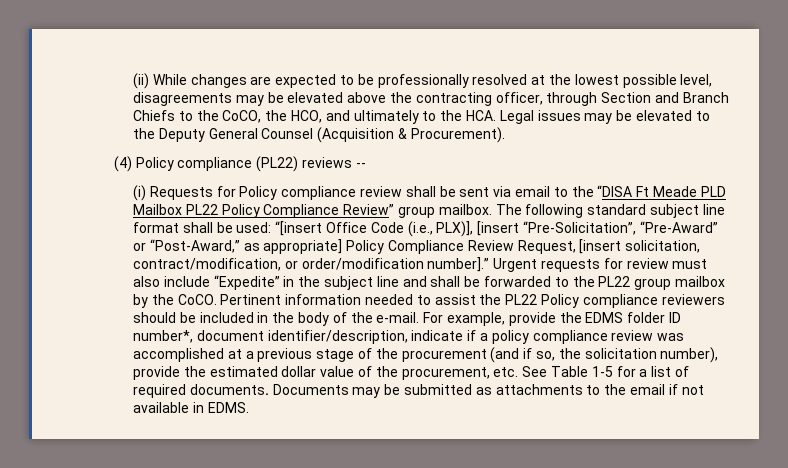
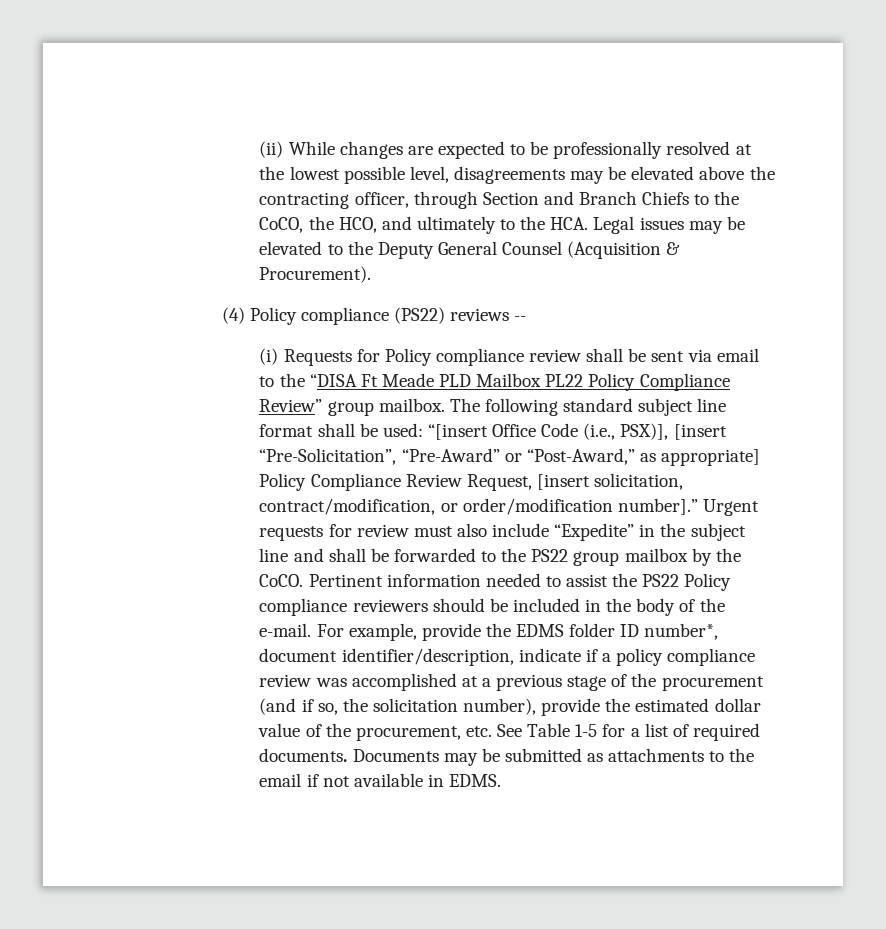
- (4) Policy compliance (PL22) reviews --
+ (4) Policy compliance (PS22) reviews --
- The following standard subject line format shall be used: “[insert Office Code (i.e., PLX)], [insert “Pre-Solicitation”, “Pre-Award” or “Post-Award,” as appropriate] Policy Compliance Review Request, [insert solicitation, contract/modification, or order/modification number].”
+ The following standard subject line format shall be used: “[insert Office Code (i.e., PSX)], [insert “Pre-Solicitation”, “Pre-Award” or “Post-Award,” as appropriate] Policy Compliance Review Request, [insert solicitation, contract/modification, or order/modification number].”
- Urgent requests for review must also include “Expedite” in the subject line and shall be forwarded to the PL22 group mailbox by the CoCO.
+ Urgent requests for review must also include “Expedite” in the subject line and shall be forwarded to the PS22 group mailbox by the CoCO.
- Pertinent information needed to assist the PL22 Policy compliance reviewers should be included in the body of the e-mail.
+ Pertinent information needed to assist the PS22 Policy compliance reviewers should be included in the body of the e-mail.

